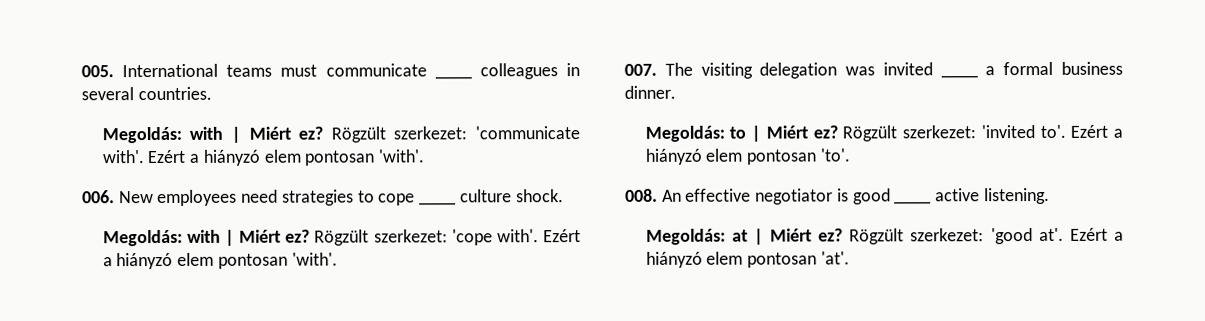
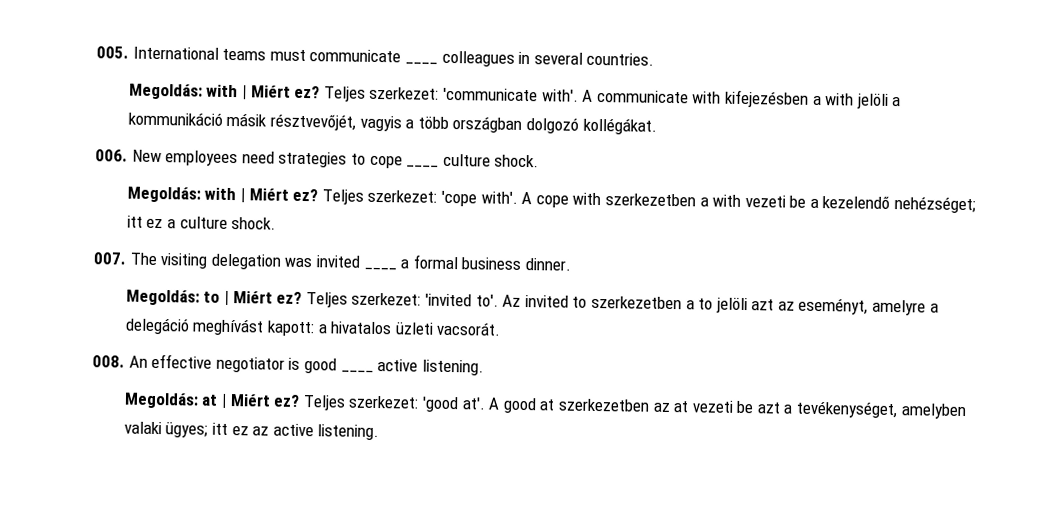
- Rögzült szerkezet: 'communicate with'. Ezért a hiányzó elem pontosan 'with'.
+ Teljes szerkezet: 'communicate with'. A communicate with kifejezésben a with jelöli a kommunikáció másik résztvevőjét, vagyis a több országban dolgozó kollégákat.
- Rögzült szerkezet: 'cope with'. Ezért a hiányzó elem pontosan 'with'.
+ Teljes szerkezet: 'cope with'. A cope with szerkezetben a with vezeti be a kezelendő nehézséget; itt ez a culture shock.
- Rögzült szerkezet: 'invited to'.
+ Teljes szerkezet: 'invited to'.
- Ezért a hiányzó elem pontosan 'to'.
+ Az invited to szerkezetben a to jelöli azt az eseményt, amelyre a delegáció meghívást kapott: a hivatalos üzleti vacsorát.
- Rögzült szerkezet: 'good at'.
+ Teljes szerkezet: 'good at'.
- Ezért a hiányzó elem pontosan 'at'.
+ A good at szerkezetben az at vezeti be azt a tevékenységet, amelyben valaki ügyes; itt ez az active listening.

